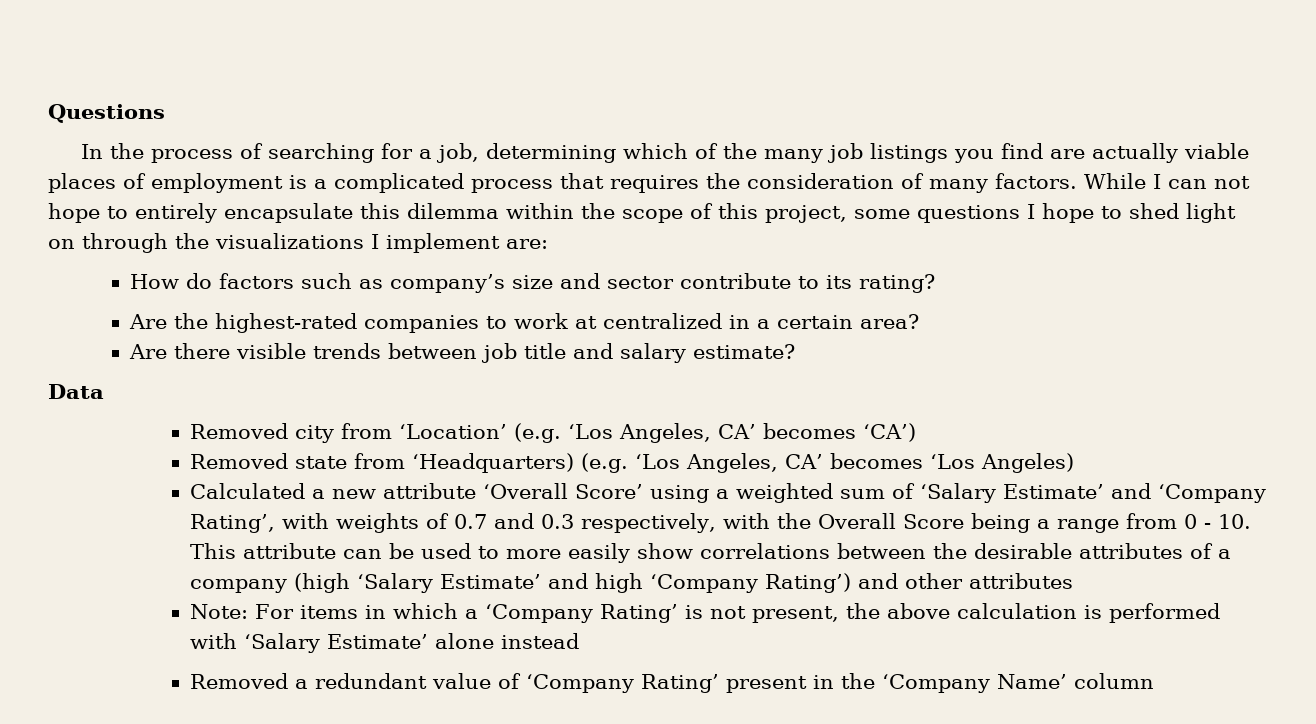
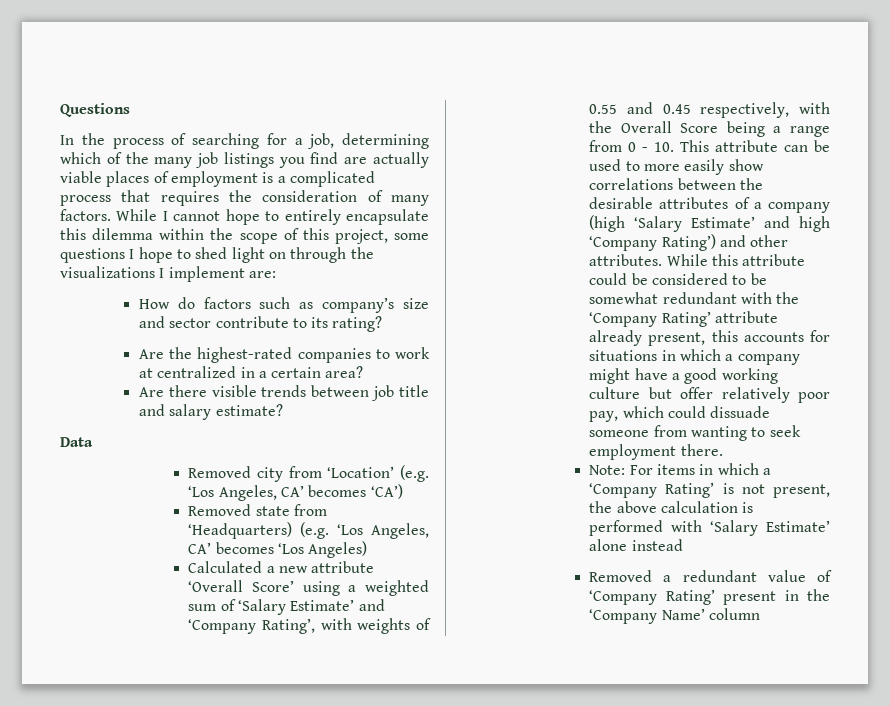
- While I can not hope to entirely encapsulate this dilemma within the scope of this project, some questions I hope to shed light on through the visualizations I implement are:
+ While I cannot hope to entirely encapsulate this dilemma within the scope of this project, some questions I hope to shed light on through the visualizations I implement are:
- Calculated a new attribute ‘Overall Score’ using a weighted sum of ‘Salary Estimate’ and ‘Company Rating’, with weights of 0.7 and 0.3 respectively, with the Overall Score being a range from 0 - 10. This attribute can be used to more easily show correlations between the desirable attributes of a company (high ‘Salary Estimate’ and high ‘Company Rating’) and other attributes
+ Calculated a new attribute ‘Overall Score’ using a weighted sum of ‘Salary Estimate’ and ‘Company Rating’, with weights of 0.55 and 0.45 respectively, with the Overall Score being a range from 0 - 10. This attribute can be used to more easily show correlations between the desirable attributes of a company (high ‘Salary Estimate’ and high ‘Company Rating’) and other attributes. While this attribute could be considered to be somewhat redundant with the ‘Company Rating’ attribute already present, this accounts for situations in which a company might have a good working culture but offer relatively poor pay, which could dissuade someone from wanting to seek employment there.

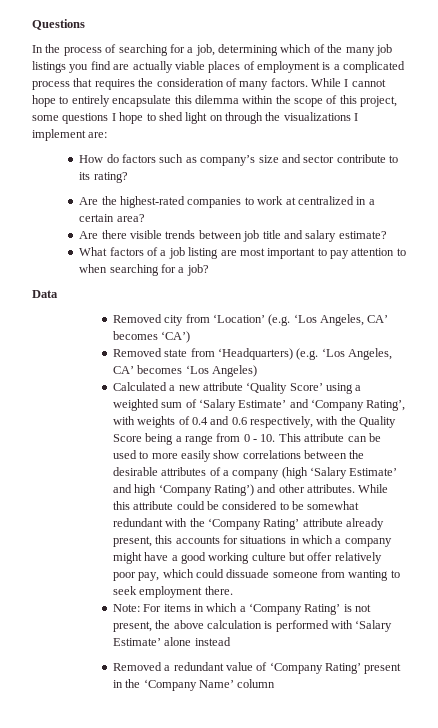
+ What factors of a job listing are most important to pay attention to when searching for a job?
- Calculated a new attribute ‘Overall Score’ using a weighted sum of ‘Salary Estimate’ and ‘Company Rating’, with weights of 0.55 and 0.45 respectively, with the Overall Score being a range from 0 - 10. This attribute can be used to more easily show correlations between the desirable attributes of a company (high ‘Salary Estimate’ and high ‘Company Rating’) and other attributes.
+ Calculated a new attribute ‘Quality Score’ using a weighted sum of ‘Salary Estimate’ and ‘Company Rating’, with weights of 0.4 and 0.6 respectively, with the Quality Score being a range from 0 - 10. This attribute can be used to more easily show correlations between the desirable attributes of a company (high ‘Salary Estimate’ and high ‘Company Rating’) and other attributes.

